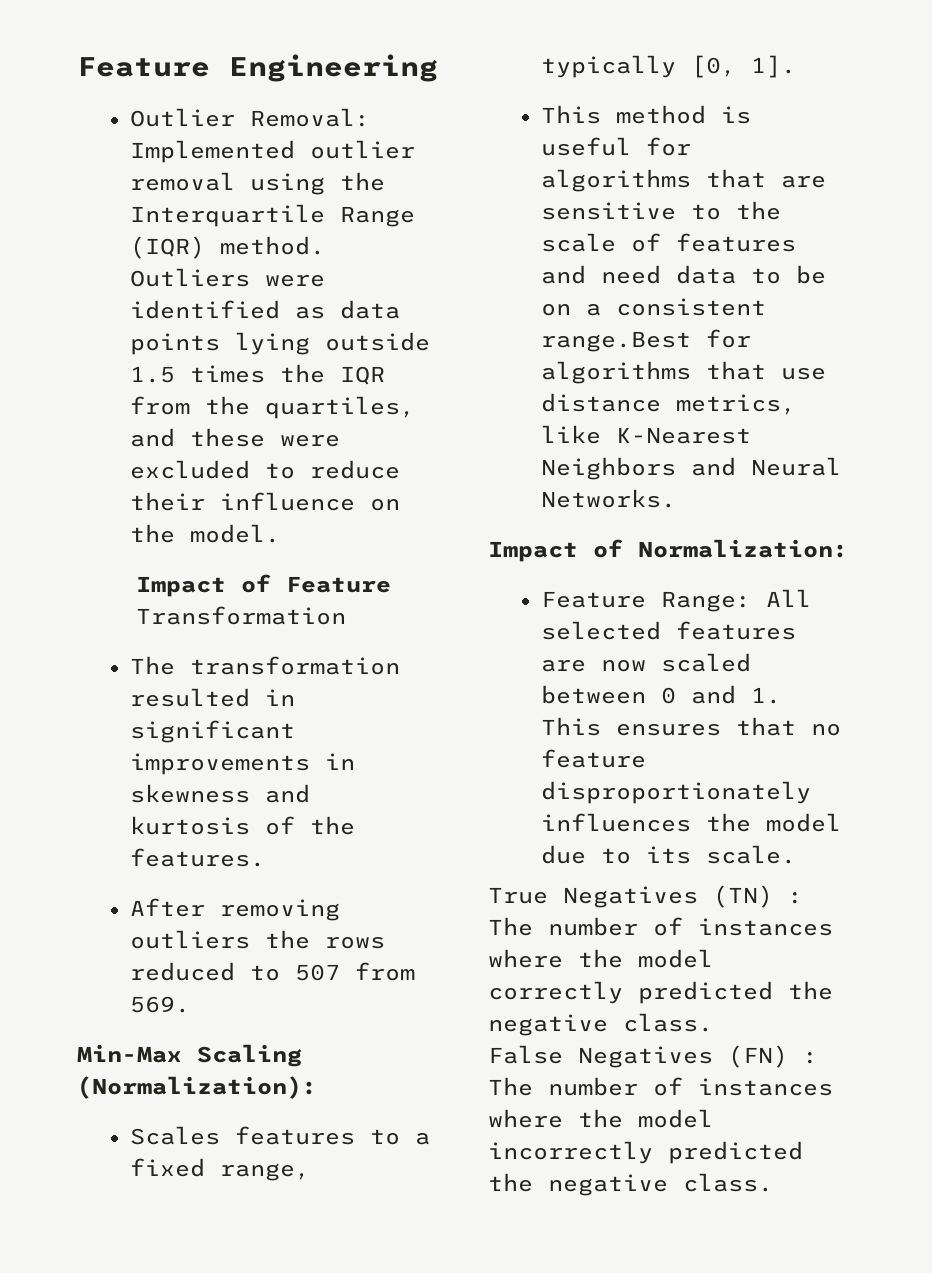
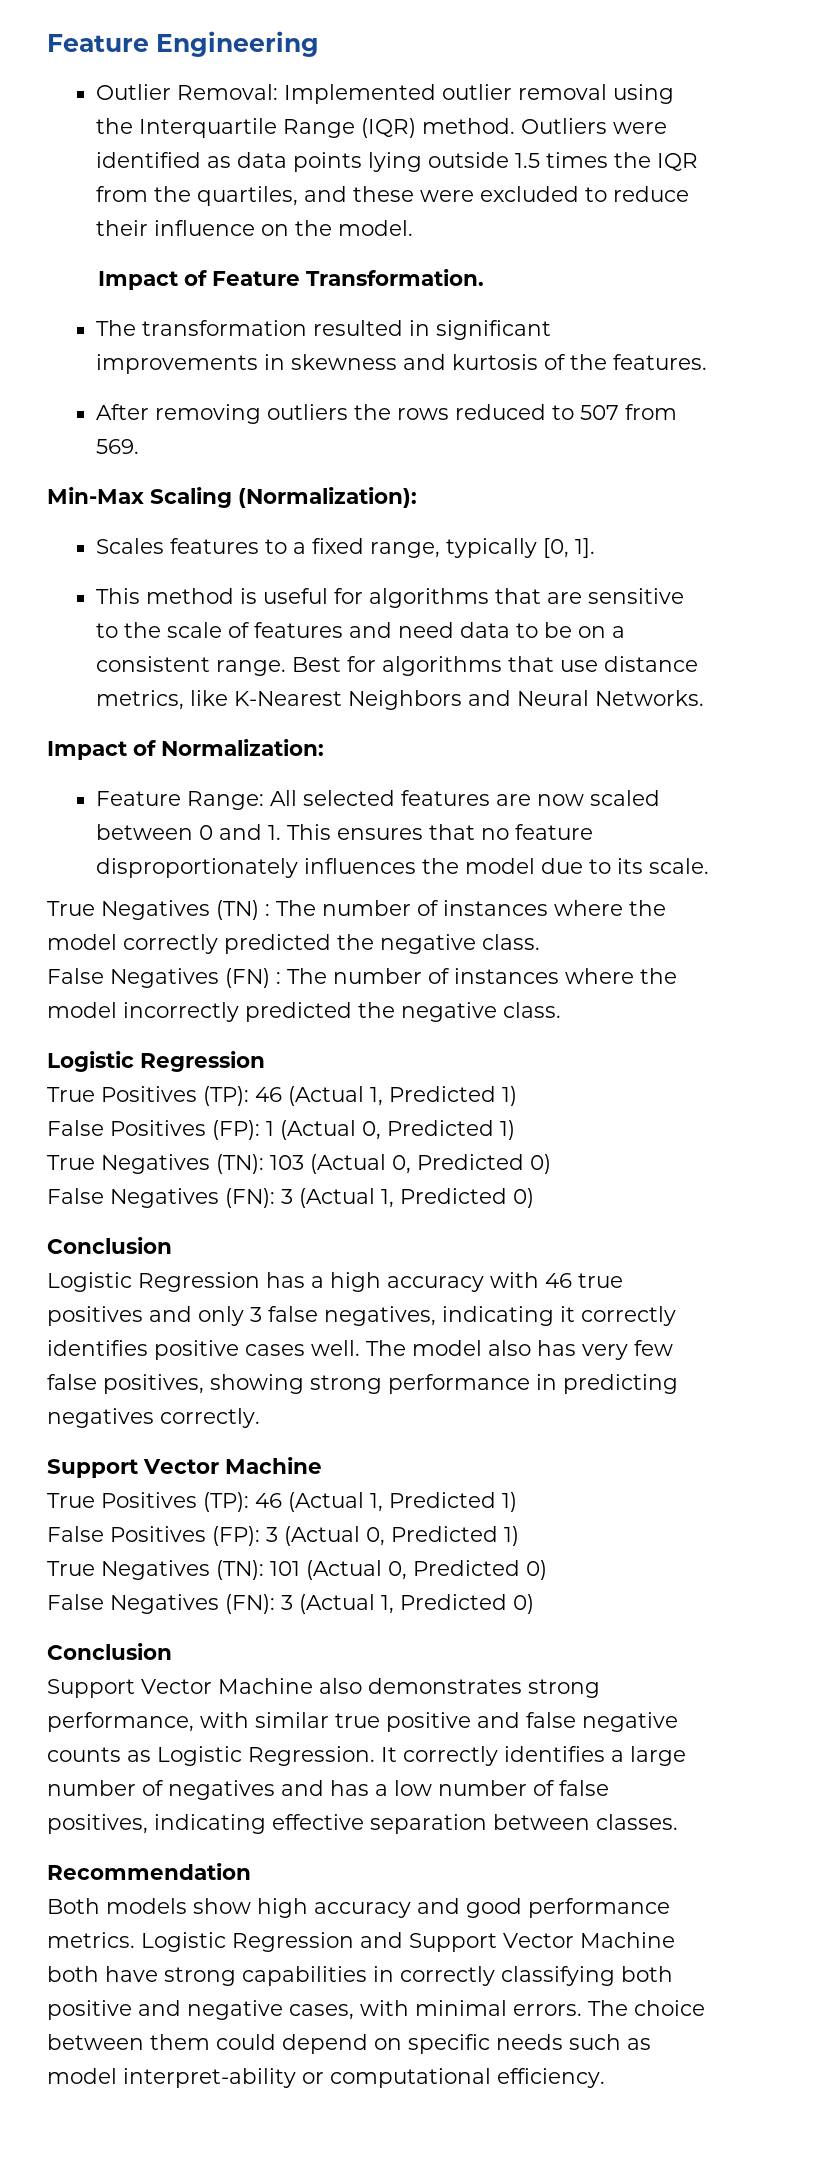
- Impact of Feature Transformation
+ Impact of Feature Transformation.
- This method is useful for algorithms that are sensitive to the scale of features and need data to be on a consistent range.Best for algorithms that use distance metrics, like K-Nearest Neighbors and Neural Networks.
+ This method is useful for algorithms that are sensitive to the scale of features and need data to be on a consistent range. Best for algorithms that use distance metrics, like K-Nearest Neighbors and Neural Networks.
  False Negatives (FN) : The number of instances where the model incorrectly predicted the negative class.
+ Logistic Regression
+ True Positives (TP): 46 (Actual 1, Predicted 1)
+ False Positives (FP): 1 (Actual 0, Predicted 1)
+ True Negatives (TN): 103 (Actual 0, Predicted 0)
+ False Negatives (FN): 3 (Actual 1, Predicted 0)
+ Conclusion
+ Logistic Regression has a high accuracy with 46 true positives and only 3 false negatives, indicating it correctly identifies positive cases well. The model also has very few false positives, showing strong performance in predicting negatives correctly.
+ Support Vector Machine
+ True Positives (TP): 46 (Actual 1, Predicted 1)
+ False Positives (FP): 3 (Actual 0, Predicted 1)
+ True Negatives (TN): 101 (Actual 0, Predicted 0)
+ False Negatives (FN): 3 (Actual 1, Predicted 0)
+ Conclusion
+ Support Vector Machine also demonstrates strong performance, with similar true positive and false negative counts as Logistic Regression. It correctly identifies a large number of negatives and has a low number of false positives, indicating effective separation between classes.
+ Recommendation
+ Both models show high accuracy and good performance metrics. Logistic Regression and Support Vector Machine both have strong capabilities in correctly classifying both positive and negative cases, with minimal errors. The choice between them could depend on specific needs such as model interpret-ability or computational efficiency.

